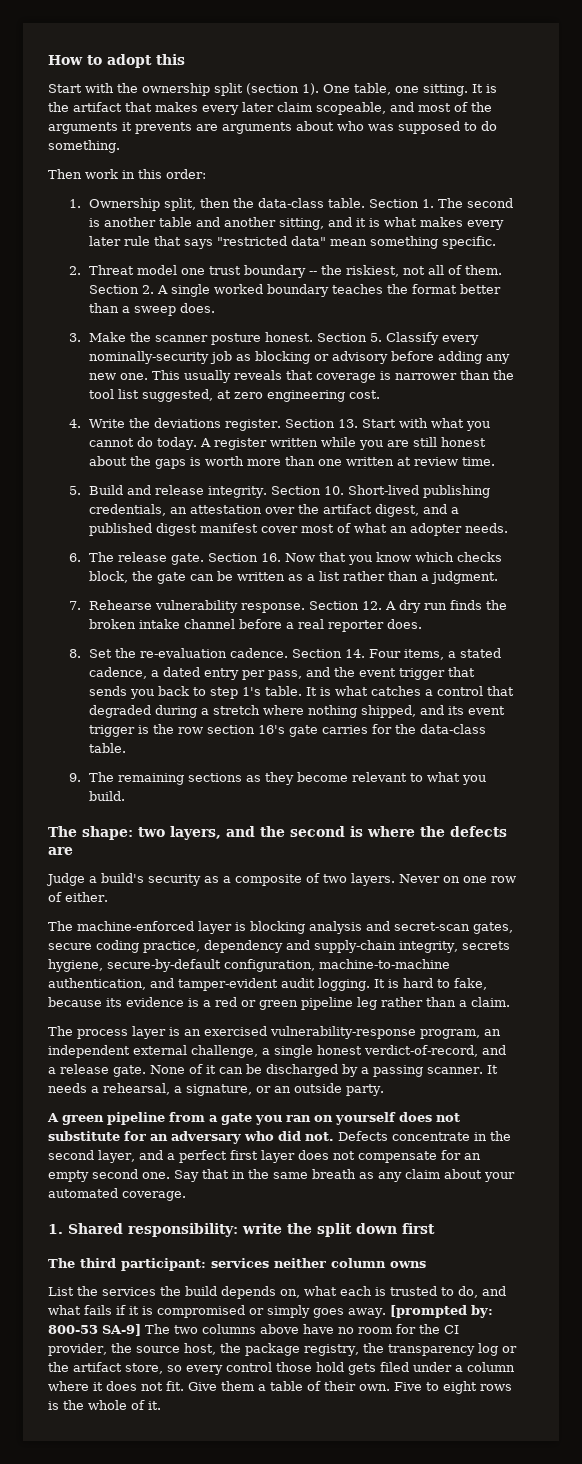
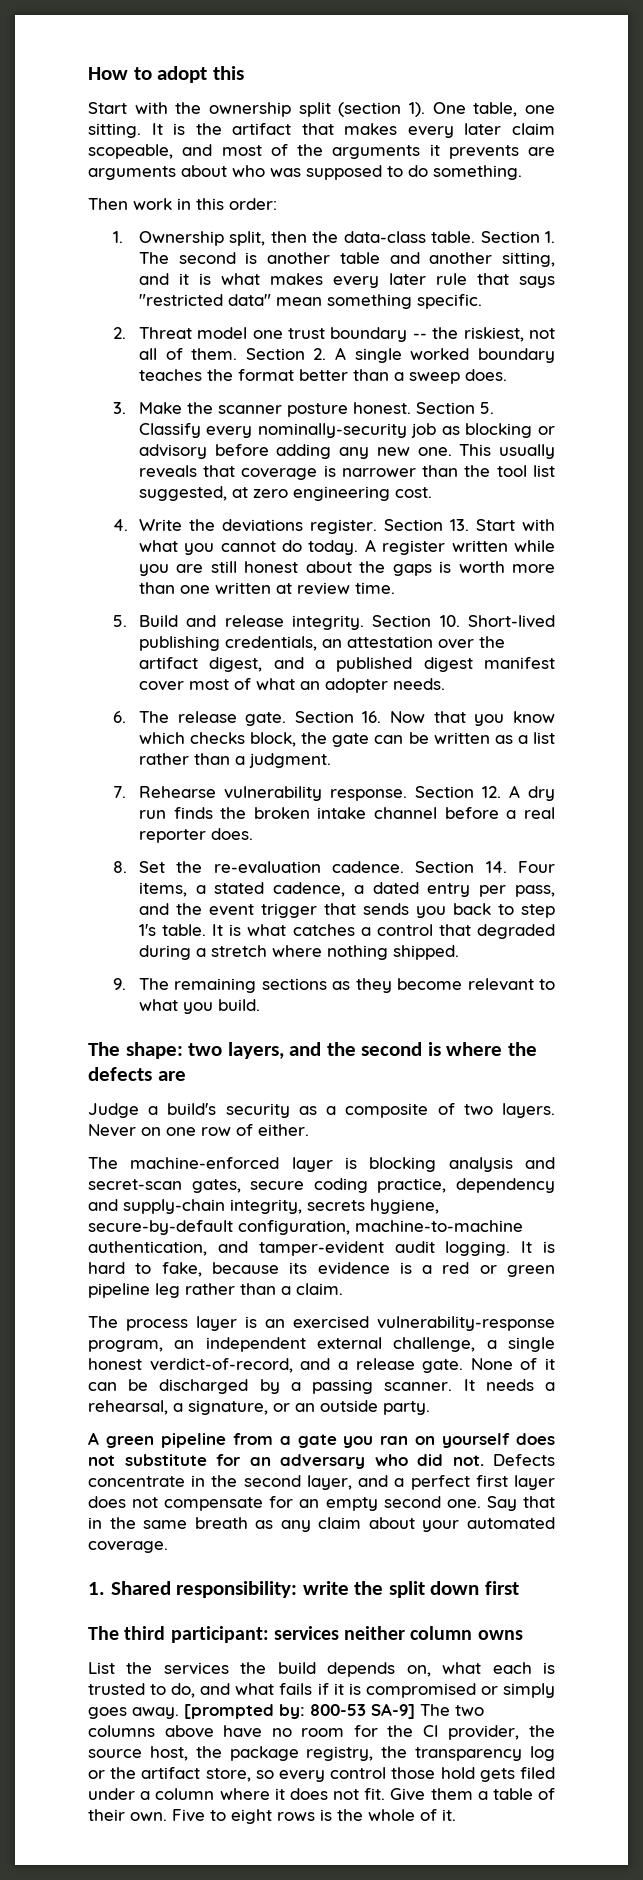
- It is what catches a control that degraded during a stretch where nothing shipped, and its event trigger is the row section 16's gate carries for the data-class table.
+ It is what catches a control that degraded during a stretch where nothing shipped.

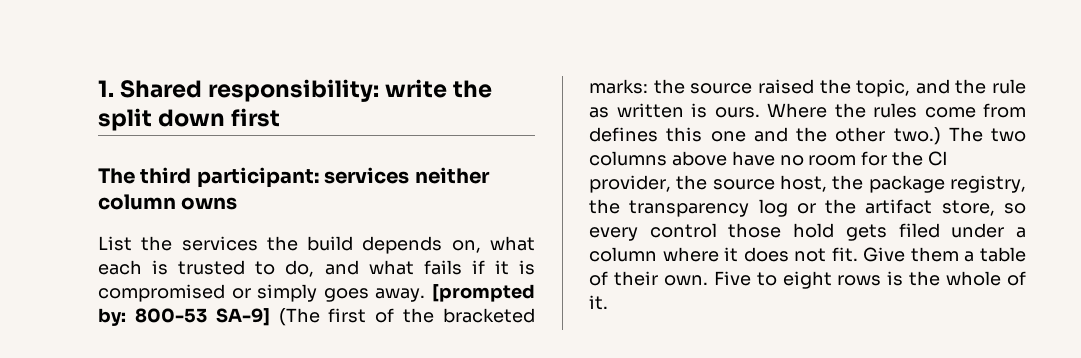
- How to adopt this
- Start with the ownership split (section 1). One table, one sitting. It is the artifact that makes every later claim scopeable, and most of the arguments it prevents are arguments about who was supposed to do something.
- Then work in this order:
- 1. Ownership split, then the data-class table. Section 1. The second is another table and another sitting, and it is what makes every later rule that says "restricted data" mean something specific.
- 2. Threat model one trust boundary -- the riskiest, not all of them. Section 2. A single worked boundary teaches the format better than a sweep does.
- 3. Make the scanner posture honest. Section 5. Classify every nominally-security job as blocking or advisory before adding any new one. This usually reveals that coverage is narrower than the tool list suggested, at zero engineering cost.
- 4. Write the deviations register. Section 13. Start with what you cannot do today. A register written while you are still honest about the gaps is worth more than one written at review time.
- 5. Build and release integrity. Section 10. Short-lived publishing credentials, an attestation over the artifact digest, and a published digest manifest cover most of what an adopter needs.
- 6. The release gate. Section 16. Now that you know which checks block, the gate can be written as a list rather than a judgment.
- 7. Rehearse vulnerability response. Section 12. A dry run finds the broken intake channel before a real reporter does.
- 8. Set the re-evaluation cadence. Section 14. Four items, a stated cadence, a dated entry per pass, and the event trigger that sends you back to step 1's table. It is what catches a control that degraded during a stretch where nothing shipped.
- 9. The remaining sections as they become relevant to what you build.
- The shape: two layers, and the second is where the defects are
- Judge a build's security as a composite of two layers. Never on one row of either.
- The machine-enforced layer is blocking analysis and secret-scan gates, secure coding practice, dependency and supply-chain integrity, secrets hygiene, secure-by-default configuration, machine-to-machine authentication, and tamper-evident audit logging. It is hard to fake, because its evidence is a red or green pipeline leg rather than a claim.
- The process layer is an exercised vulnerability-response program, an independent external challenge, a single honest verdict-of-record, and a release gate. None of it can be discharged by a passing scanner. It needs a rehearsal, a signature, or an outside party.
- A green pipeline from a gate you ran on yourself does not substitute for an adversary who did not. Defects concentrate in the second layer, and a perfect first layer does not compensate for an empty second one. Say that in the same breath as any claim about your automated coverage.
- [prompted by: 800-53 SA-9] The two columns above have no room for the CI provider, the source host, the package registry, the transparency log or the artifact store, so every control those hold gets filed under a column where it does not fit.
+ [prompted by: 800-53 SA-9] (The first of the bracketed marks: the source raised the topic, and the rule as written is ours. Where the rules come from defines this one and the other two.) The two columns above have no room for the CI provider, the source host, the package registry, the transparency log or the artifact store, so every control those hold gets filed under a column where it does not fit.

